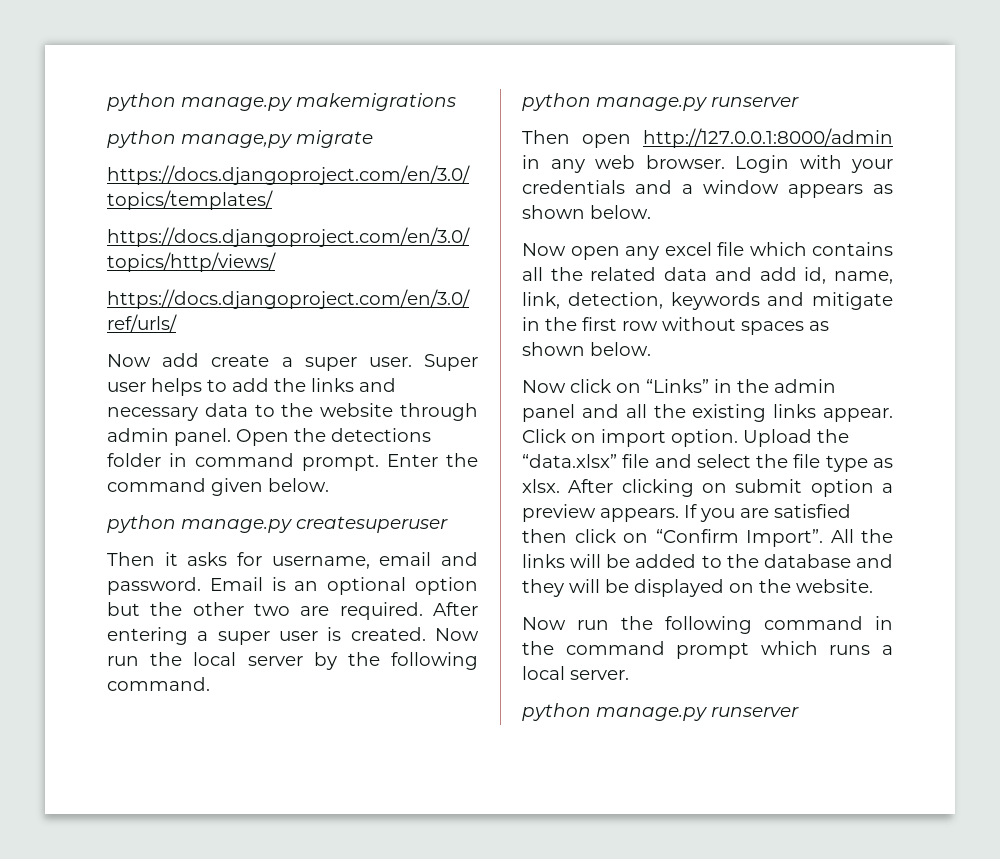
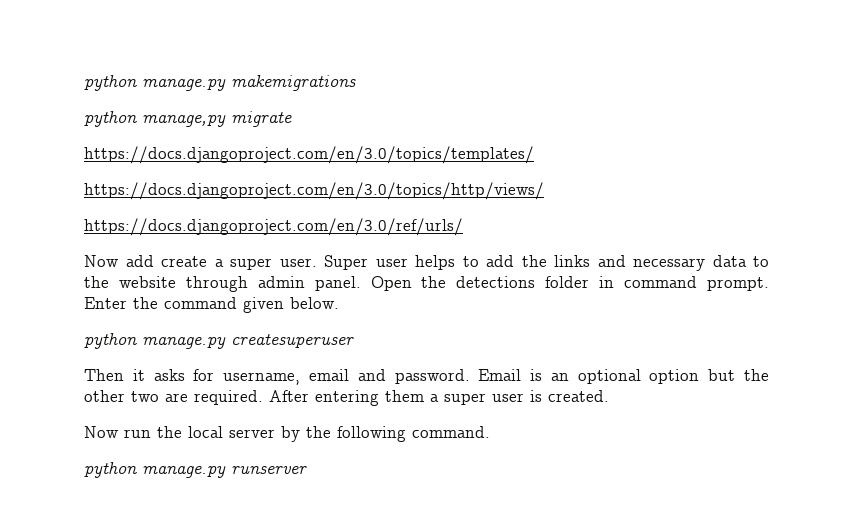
- After entering a super user is created. Now run the local server by the following command.
+ After entering them a super user is created.
+ Now run the local server by the following command.
- Then open http://127.0.0.1:8000/admin in any web browser. Login with your credentials and a window appears as shown below.
- Now open any excel file which contains all the related data and add id, name, link, detection, keywords and mitigate in the first row without spaces as shown below.
- Now click on “Links” in the admin panel and all the existing links appear. Click on import option. Upload the “data.xlsx” file and select the file type as xlsx. After clicking on submit option a preview appears. If you are satisfied then click on “Confirm Import”. All the links will be added to the database and they will be displayed on the website.
- Now run the following command in the command prompt which runs a local server.
- python manage.py runserver

